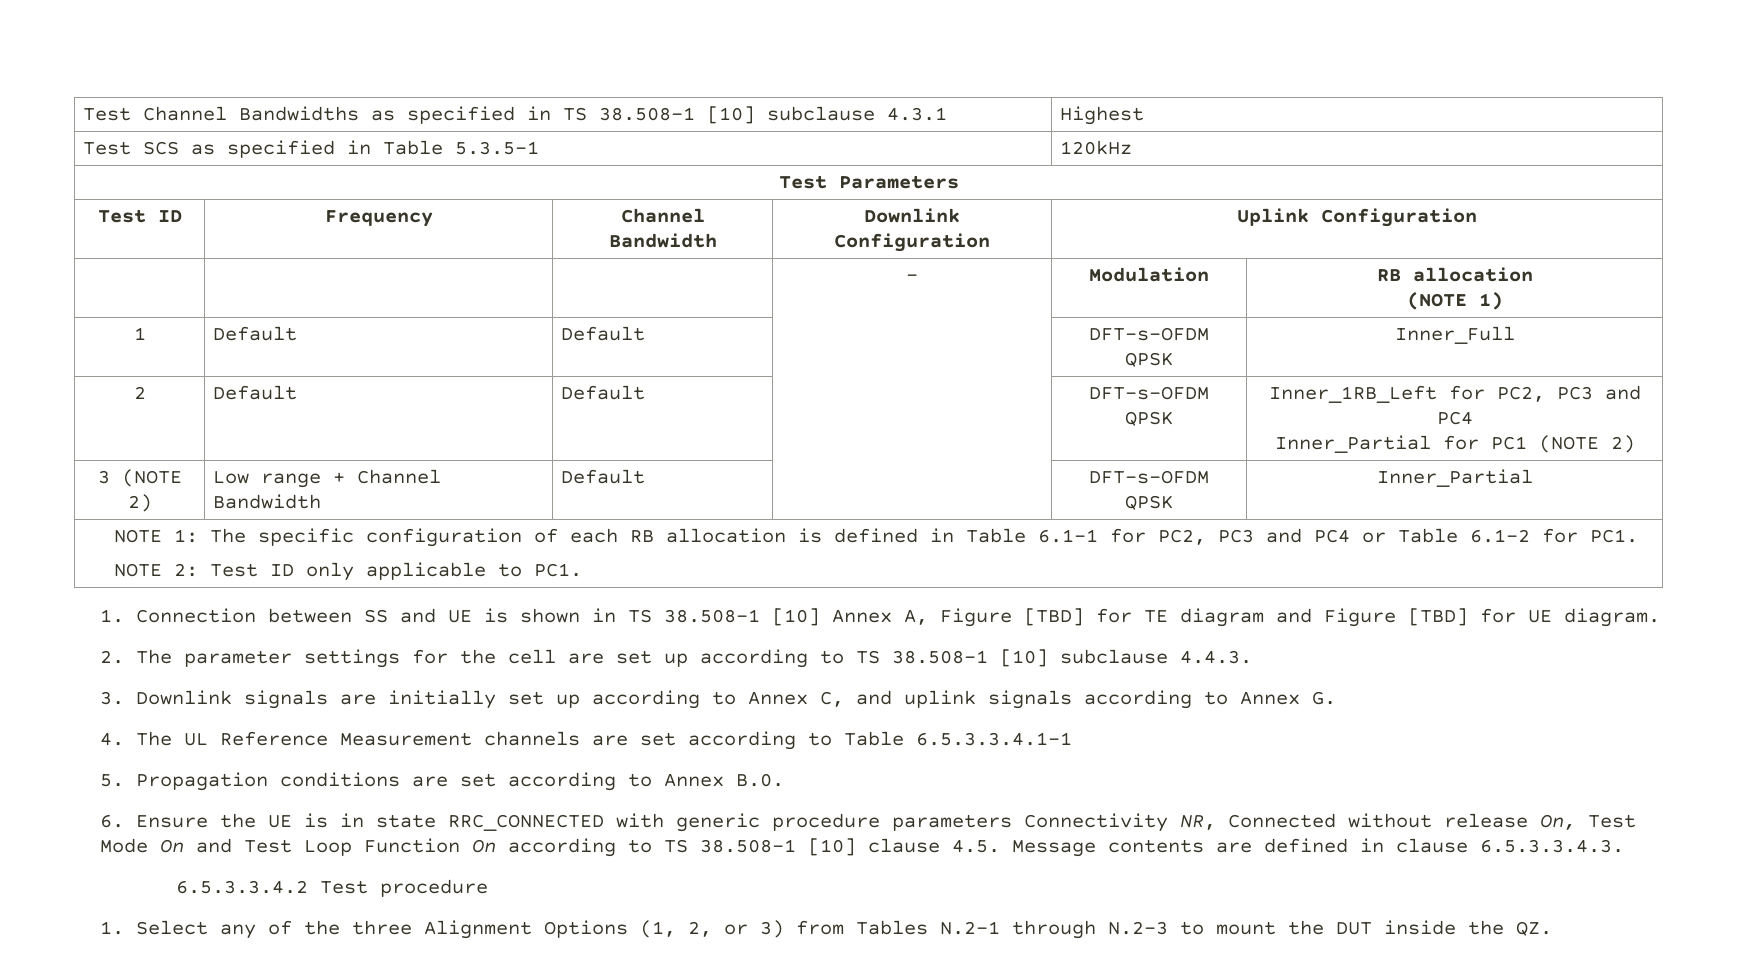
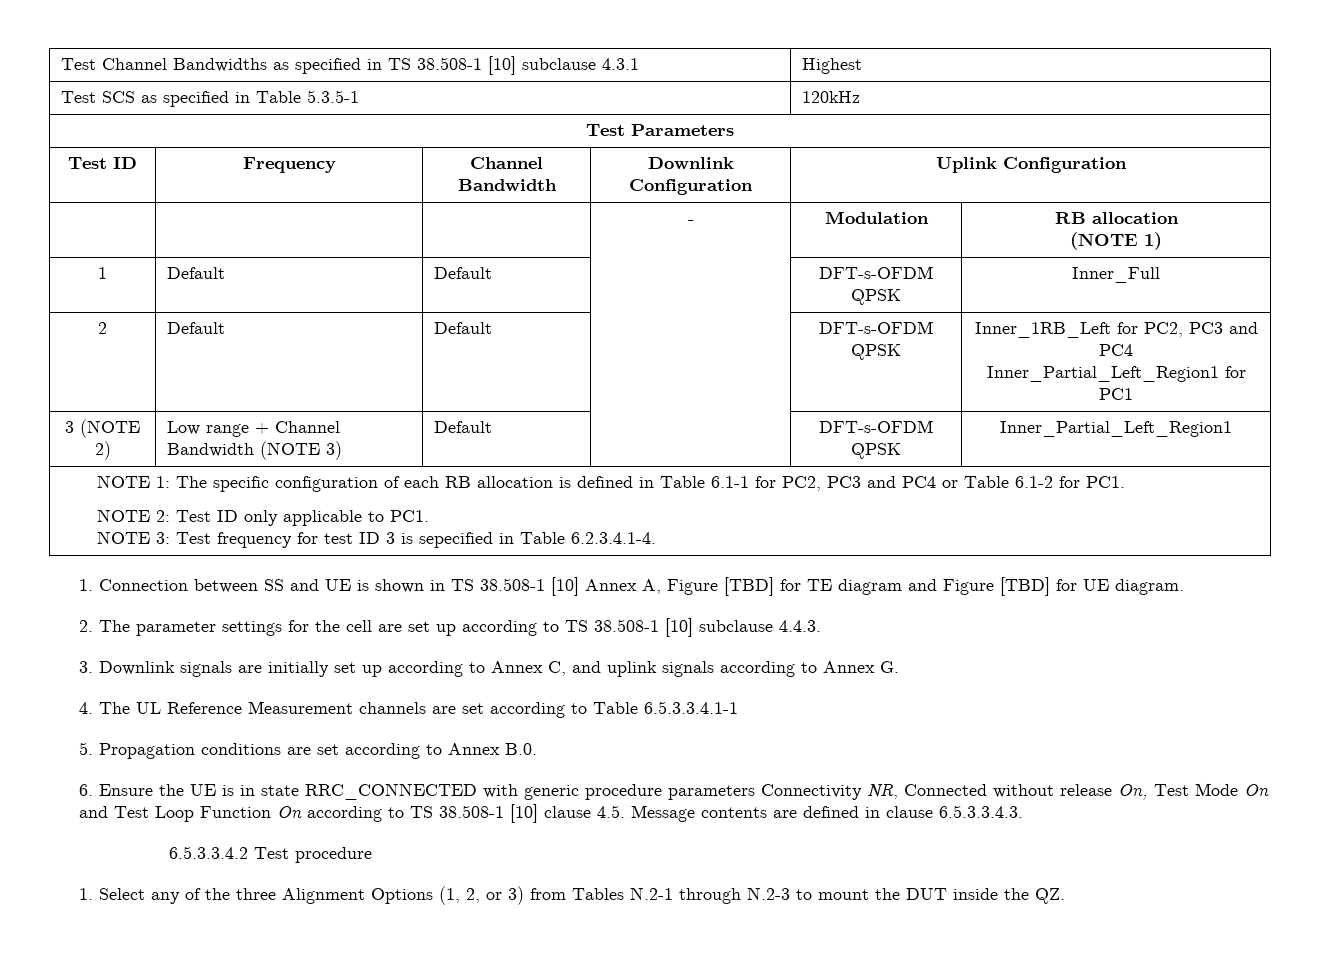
  2 | Default | Default | | DFT-s-OFDM QPSK | Inner_1RB_Left for PC2, PC3 and PC4
- Inner_Partial for PC1 (NOTE 2)
+ Inner_Partial_Left_Region1 for PC1
- 3 (NOTE 2) | Low range + Channel Bandwidth | Default | | DFT-s-OFDM QPSK | Inner_Partial
+ 3 (NOTE 2) | Low range + Channel Bandwidth (NOTE 3) | Default | | DFT-s-OFDM QPSK | Inner_Partial_Left_Region1
+ NOTE 3: Test frequency for test ID 3 is sepecified in Table 6.2.3.4.1-4.

